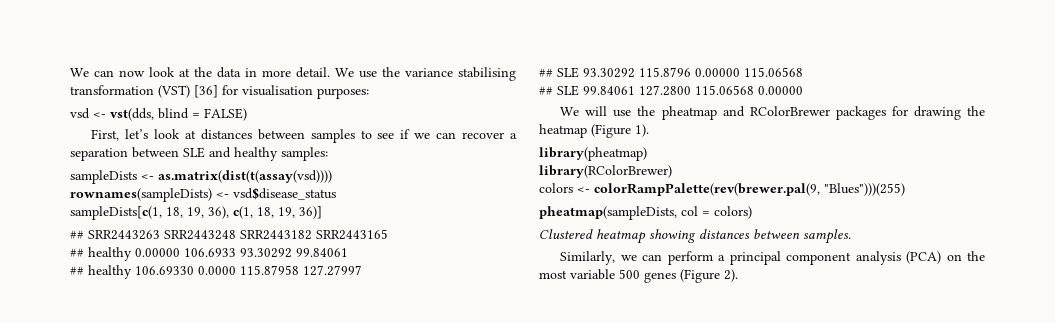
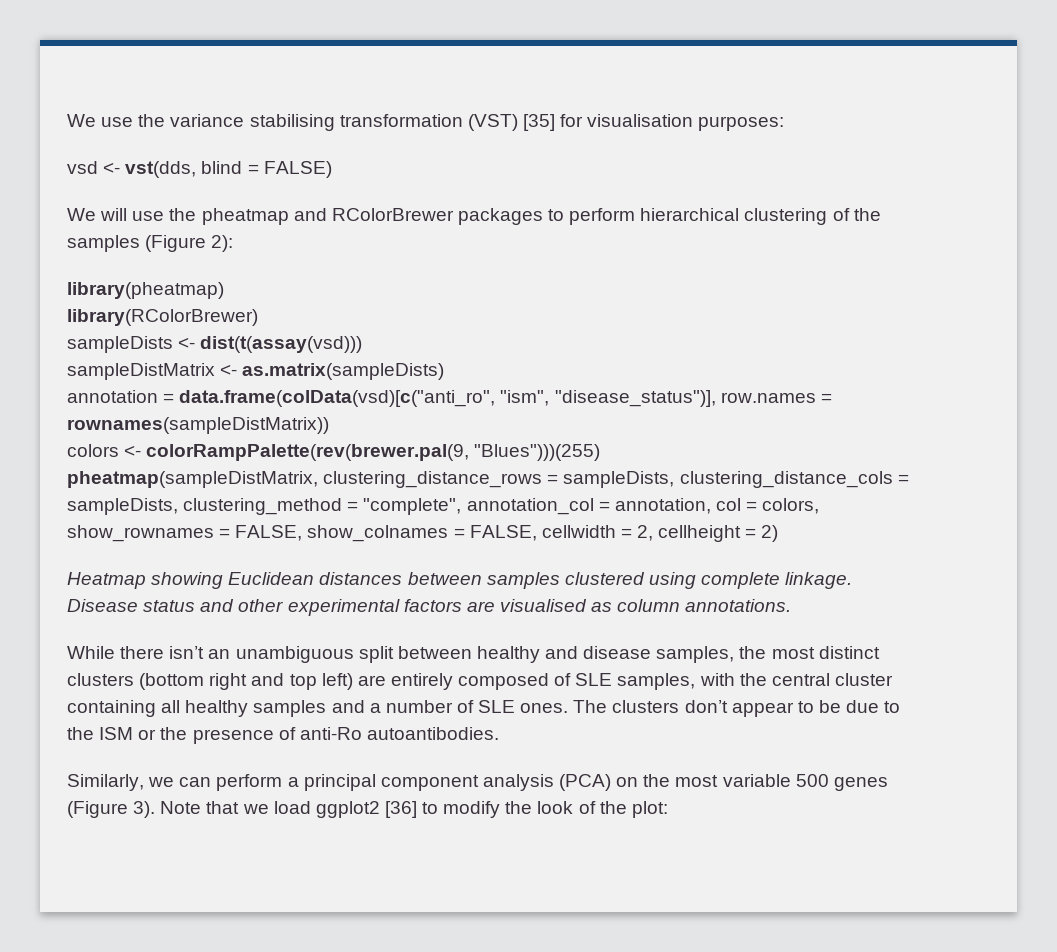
- We can now look at the data in more detail. We use the variance stabilising transformation (VST) [36] for visualisation purposes:
+ We use the variance stabilising transformation (VST) [35] for visualisation purposes:
- First, let’s look at distances between samples to see if we can recover a separation between SLE and healthy samples:
- sampleDists <- as.matrix(dist(t(assay(vsd))))
- rownames(sampleDists) <- vsd$disease_status
- sampleDists[c(1, 18, 19, 36), c(1, 18, 19, 36)]
- ## SRR2443263 SRR2443248 SRR2443182 SRR2443165
- ## healthy 0.00000 106.6933 93.30292 99.84061
- ## healthy 106.69330 0.0000 115.87958 127.27997
- ## SLE 93.30292 115.8796 0.00000 115.06568
- ## SLE 99.84061 127.2800 115.06568 0.00000
- We will use the pheatmap and RColorBrewer packages for drawing the heatmap (Figure 1).
+ We will use the pheatmap and RColorBrewer packages to perform hierarchical clustering of the samples (Figure 2):
  library(pheatmap)
  library(RColorBrewer)
+ sampleDists <- dist(t(assay(vsd)))
+ sampleDistMatrix <- as.matrix(sampleDists)
+ annotation = data.frame(colData(vsd)[c("anti_ro", "ism", "disease_status")], row.names = rownames(sampleDistMatrix))
  colors <- colorRampPalette(rev(brewer.pal(9, "Blues")))(255)
- pheatmap(sampleDists, col = colors)
- Clustered heatmap showing distances between samples.
+ pheatmap(sampleDistMatrix, clustering_distance_rows = sampleDists, clustering_distance_cols = sampleDists, clustering_method = "complete", annotation_col = annotation, col = colors, show_rownames = FALSE, show_colnames = FALSE, cellwidth = 2, cellheight = 2)
+ Heatmap showing Euclidean distances between samples clustered using complete linkage. Disease status and other experimental factors are visualised as column annotations.
+ While there isn’t an unambiguous split between healthy and disease samples, the most distinct clusters (bottom right and top left) are entirely composed of SLE samples, with the central cluster containing all healthy samples and a number of SLE ones. The clusters don’t appear to be due to the ISM or the presence of anti-Ro autoantibodies.
- Similarly, we can perform a principal component analysis (PCA) on the most variable 500 genes (Figure 2).
+ Similarly, we can perform a principal component analysis (PCA) on the most variable 500 genes (Figure 3). Note that we load ggplot2 [36] to modify the look of the plot:

